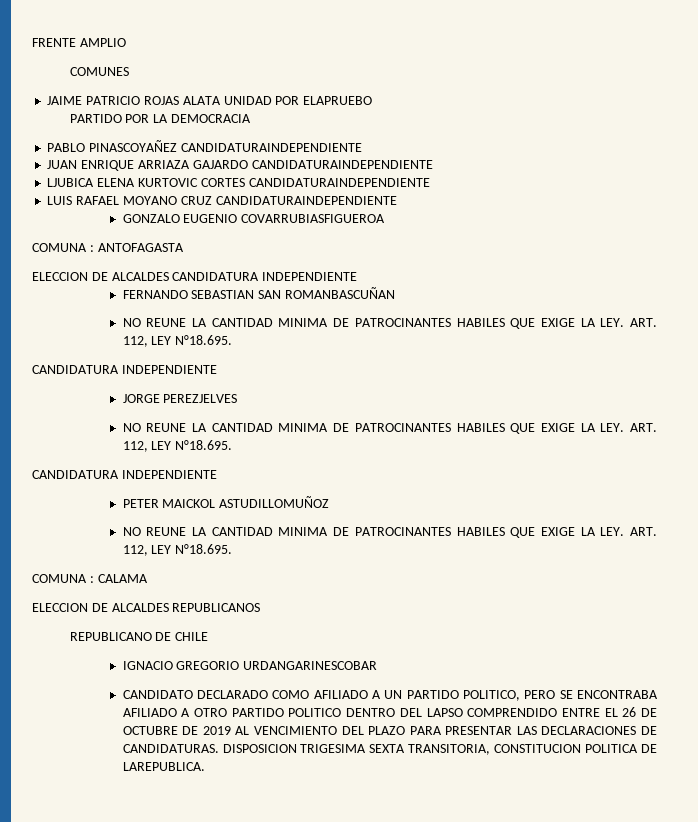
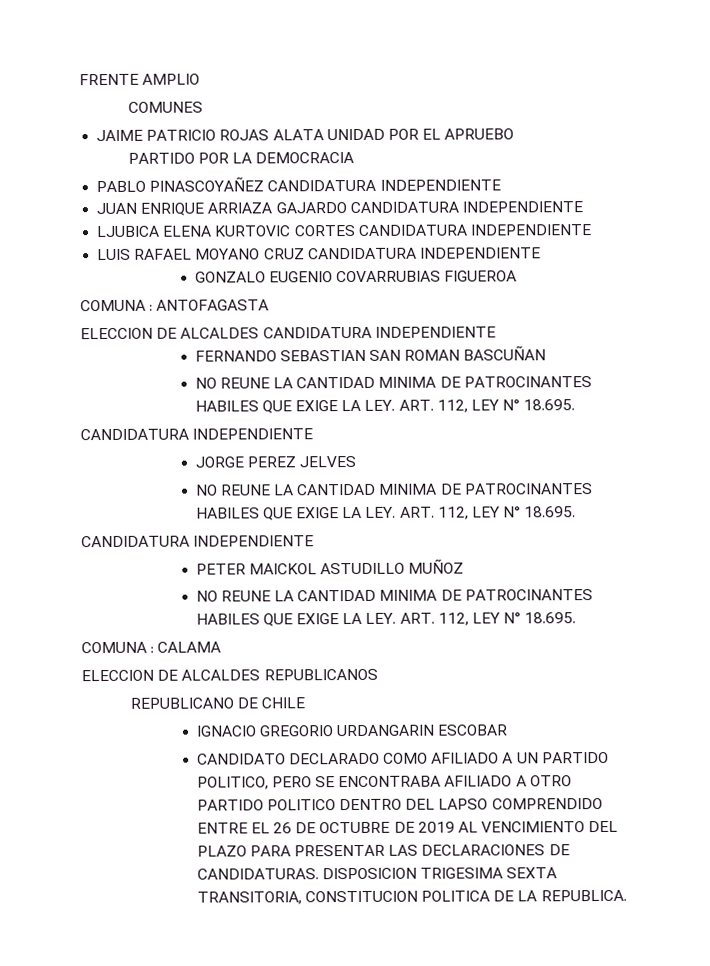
- JAIME PATRICIO ROJAS ALATA UNIDAD POR ELAPRUEBO
+ JAIME PATRICIO ROJAS ALATA UNIDAD POR EL APRUEBO
- PABLO PINASCOYAÑEZ CANDIDATURAINDEPENDIENTE
+ PABLO PINASCOYAÑEZ CANDIDATURA INDEPENDIENTE
- JUAN ENRIQUE ARRIAZA GAJARDO CANDIDATURAINDEPENDIENTE
+ JUAN ENRIQUE ARRIAZA GAJARDO CANDIDATURA INDEPENDIENTE
- LJUBICA ELENA KURTOVIC CORTES CANDIDATURAINDEPENDIENTE
+ LJUBICA ELENA KURTOVIC CORTES CANDIDATURA INDEPENDIENTE
- LUIS RAFAEL MOYANO CRUZ CANDIDATURAINDEPENDIENTE
+ LUIS RAFAEL MOYANO CRUZ CANDIDATURA INDEPENDIENTE
- GONZALO EUGENIO COVARRUBIASFIGUEROA
+ GONZALO EUGENIO COVARRUBIAS FIGUEROA
- FERNANDO SEBASTIAN SAN ROMANBASCUÑAN
- NO REUNE LA CANTIDAD MINIMA DE PATROCINANTES HABILES QUE EXIGE LA LEY. ART. 112, LEY N°18.695.
+ FERNANDO SEBASTIAN SAN ROMAN BASCUÑAN
+ NO REUNE LA CANTIDAD MINIMA DE PATROCINANTES HABILES QUE EXIGE LA LEY. ART. 112, LEY N° 18.695.
- JORGE PEREZJELVES
- NO REUNE LA CANTIDAD MINIMA DE PATROCINANTES HABILES QUE EXIGE LA LEY. ART. 112, LEY N°18.695.
+ JORGE PEREZ JELVES
+ NO REUNE LA CANTIDAD MINIMA DE PATROCINANTES HABILES QUE EXIGE LA LEY. ART. 112, LEY N° 18.695.
- PETER MAICKOL ASTUDILLOMUÑOZ
- NO REUNE LA CANTIDAD MINIMA DE PATROCINANTES HABILES QUE EXIGE LA LEY. ART. 112, LEY N°18.695.
+ PETER MAICKOL ASTUDILLO MUÑOZ
+ NO REUNE LA CANTIDAD MINIMA DE PATROCINANTES HABILES QUE EXIGE LA LEY. ART. 112, LEY N° 18.695.
- IGNACIO GREGORIO URDANGARINESCOBAR
+ IGNACIO GREGORIO URDANGARIN ESCOBAR
- DISPOSICION TRIGESIMA SEXTA TRANSITORIA, CONSTITUCION POLITICA DE LAREPUBLICA.
+ DISPOSICION TRIGESIMA SEXTA TRANSITORIA, CONSTITUCION POLITICA DE LA REPUBLICA.

